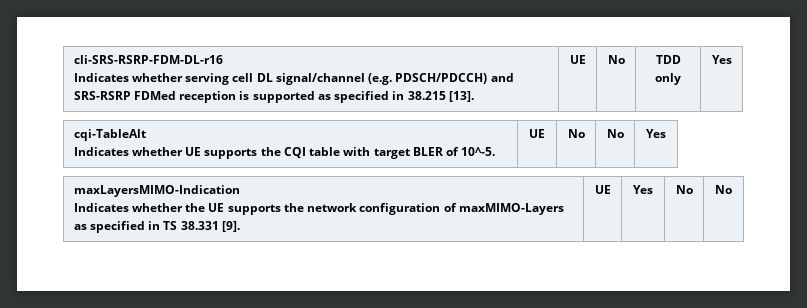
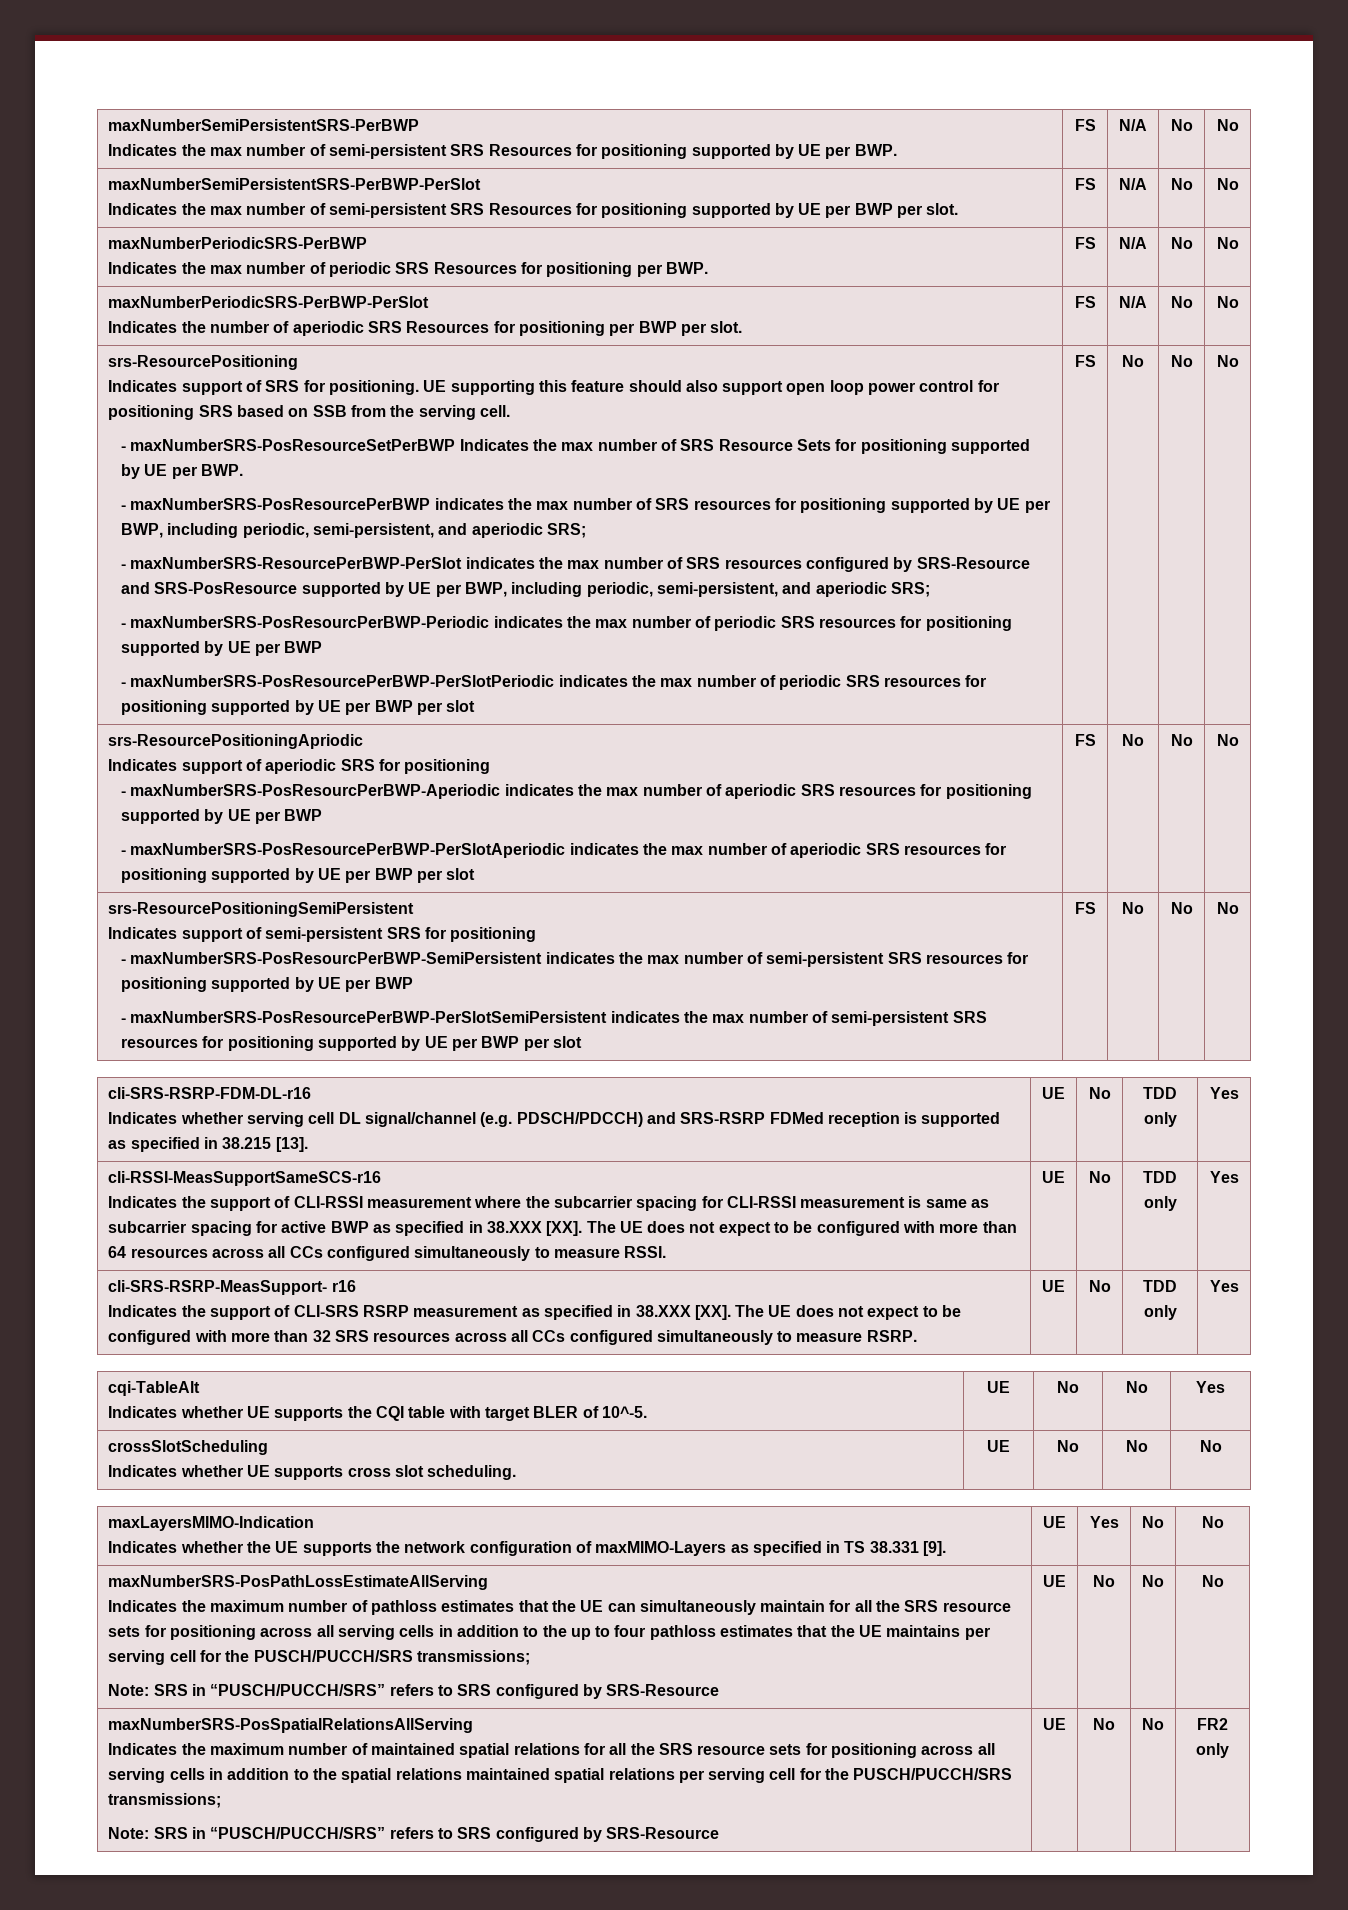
+ maxNumberSemiPersistentSRS-PerBWP
+ Indicates the max number of semi-persistent SRS Resources for positioning supported by UE per BWP. | FS | N/A | No | No
+ maxNumberSemiPersistentSRS-PerBWP-PerSlot
+ Indicates the max number of semi-persistent SRS Resources for positioning supported by UE per BWP per slot. | FS | N/A | No | No
+ maxNumberPeriodicSRS-PerBWP
+ Indicates the max number of periodic SRS Resources for positioning per BWP. | FS | N/A | No | No
+ maxNumberPeriodicSRS-PerBWP-PerSlot
+ Indicates the number of aperiodic SRS Resources for positioning per BWP per slot. | FS | N/A | No | No
+ srs-ResourcePositioning
+ Indicates support of SRS for positioning. UE supporting this feature should also support open loop power control for positioning SRS based on SSB from the serving cell.
+ - maxNumberSRS-PosResourceSetPerBWP Indicates the max number of SRS Resource Sets for positioning supported by UE per BWP.
+ - maxNumberSRS-PosResourcePerBWP indicates the max number of SRS resources for positioning supported by UE per BWP, including periodic, semi-persistent, and aperiodic SRS;
+ - maxNumberSRS-ResourcePerBWP-PerSlot indicates the max number of SRS resources configured by SRS-Resource and SRS-PosResource supported by UE per BWP, including periodic, semi-persistent, and aperiodic SRS;
+ - maxNumberSRS-PosResourcPerBWP-Periodic indicates the max number of periodic SRS resources for positioning supported by UE per BWP
+ - maxNumberSRS-PosResourcePerBWP-PerSlotPeriodic indicates the max number of periodic SRS resources for positioning supported by UE per BWP per slot | FS | No | No | No
+ srs-ResourcePositioningApriodic
+ Indicates support of aperiodic SRS for positioning
+ - maxNumberSRS-PosResourcPerBWP-Aperiodic indicates the max number of aperiodic SRS resources for positioning supported by UE per BWP
+ - maxNumberSRS-PosResourcePerBWP-PerSlotAperiodic indicates the max number of aperiodic SRS resources for positioning supported by UE per BWP per slot | FS | No | No | No
+ srs-ResourcePositioningSemiPersistent
+ Indicates support of semi-persistent SRS for positioning
+ - maxNumberSRS-PosResourcPerBWP-SemiPersistent indicates the max number of semi-persistent SRS resources for positioning supported by UE per BWP
+ - maxNumberSRS-PosResourcePerBWP-PerSlotSemiPersistent indicates the max number of semi-persistent SRS resources for positioning supported by UE per BWP per slot | FS | No | No | No
+ cli-RSSI-MeasSupportSameSCS-r16
+ Indicates the support of CLI-RSSI measurement where the subcarrier spacing for CLI-RSSI measurement is same as subcarrier spacing for active BWP as specified in 38.XXX [XX]. The UE does not expect to be configured with more than 64 resources across all CCs configured simultaneously to measure RSSI. | UE | No | TDD only | Yes
+ cli-SRS-RSRP-MeasSupport- r16
+ Indicates the support of CLI-SRS RSRP measurement as specified in 38.XXX [XX]. The UE does not expect to be configured with more than 32 SRS resources across all CCs configured simultaneously to measure RSRP. | UE | No | TDD only | Yes
+ crossSlotScheduling
+ Indicates whether UE supports cross slot scheduling. | UE | No | No | No
+ maxNumberSRS-PosPathLossEstimateAllServing
+ Indicates the maximum number of pathloss estimates that the UE can simultaneously maintain for all the SRS resource sets for positioning across all serving cells in addition to the up to four pathloss estimates that the UE maintains per serving cell for the PUSCH/PUCCH/SRS transmissions;
+ Note: SRS in “PUSCH/PUCCH/SRS” refers to SRS configured by SRS-Resource | UE | No | No | No
+ maxNumberSRS-PosSpatialRelationsAllServing
+ Indicates the maximum number of maintained spatial relations for all the SRS resource sets for positioning across all serving cells in addition to the spatial relations maintained spatial relations per serving cell for the PUSCH/PUCCH/SRS transmissions;
+ Note: SRS in “PUSCH/PUCCH/SRS” refers to SRS configured by SRS-Resource | UE | No | No | FR2 only

